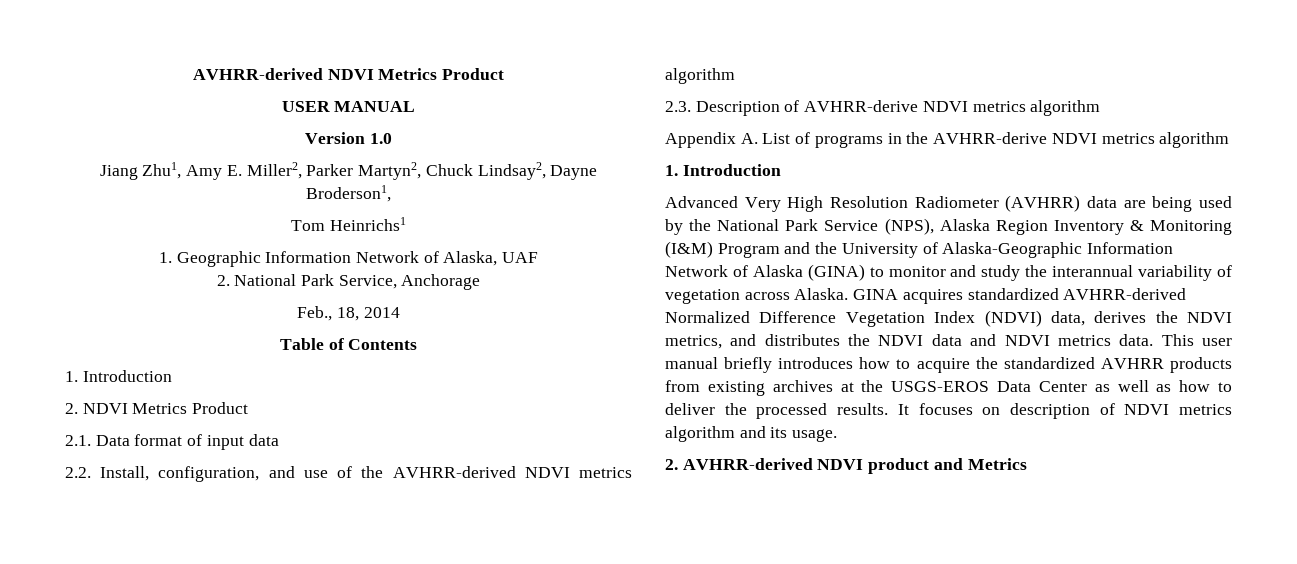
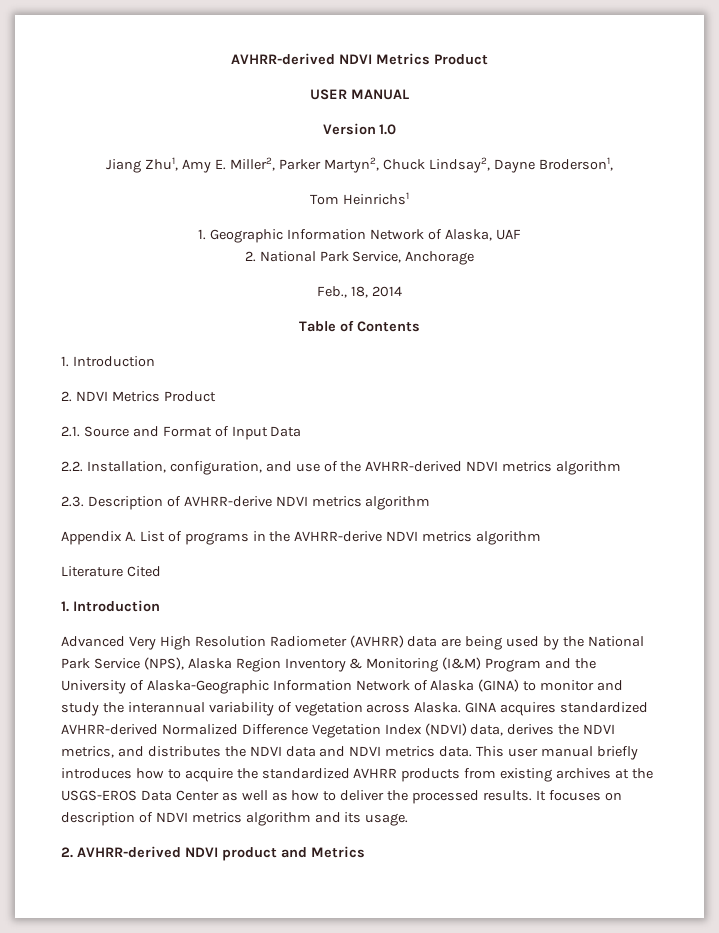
- 2.1. Data format of input data
+ 2.1. Source and Format of Input Data
- 2.2. Install, configuration, and use of the AVHRR-derived NDVI metrics algorithm
+ 2.2. Installation, configuration, and use of the AVHRR-derived NDVI metrics algorithm
+ Literature Cited

